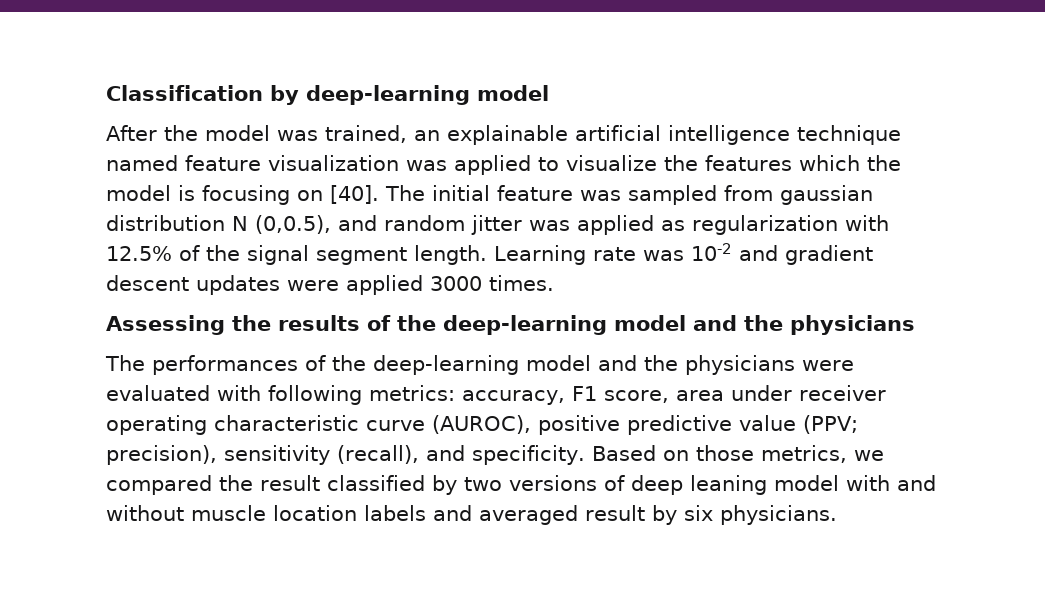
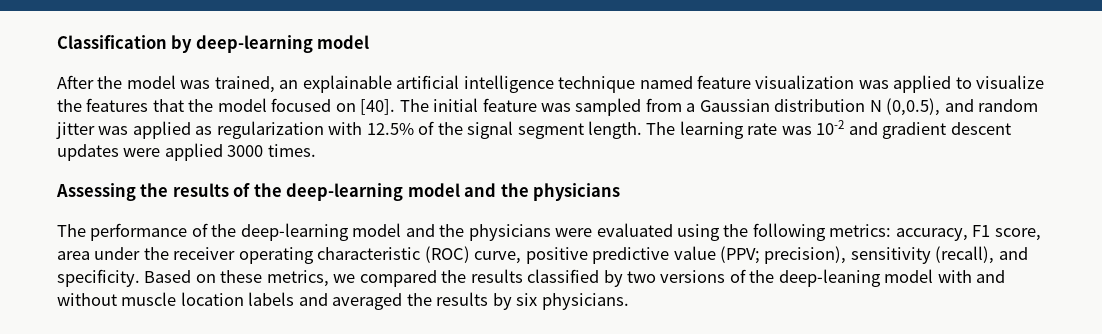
- After the model was trained, an explainable artificial intelligence technique named feature visualization was applied to visualize the features which the model is focusing on [40].
+ After the model was trained, an explainable artificial intelligence technique named feature visualization was applied to visualize the features that the model focused on [40].
- The initial feature was sampled from gaussian distribution N (0,0.5), and random jitter was applied as regularization with 12.5% of the signal segment length.
+ The initial feature was sampled from a Gaussian distribution N (0,0.5), and random jitter was applied as regularization with 12.5% of the signal segment length.
- Learning rate was 10-2 and gradient descent updates were applied 3000 times.
+ The learning rate was 10-2 and gradient descent updates were applied 3000 times.
- The performances of the deep-learning model and the physicians were evaluated with following metrics: accuracy, F1 score, area under receiver operating characteristic curve (AUROC), positive predictive value (PPV; precision), sensitivity (recall), and specificity.
+ The performance of the deep-learning model and the physicians were evaluated using the following metrics: accuracy, F1 score, area under the receiver operating characteristic (ROC) curve, positive predictive value (PPV; precision), sensitivity (recall), and specificity.
- Based on those metrics, we compared the result classified by two versions of deep leaning model with and without muscle location labels and averaged result by six physicians.
+ Based on these metrics, we compared the results classified by two versions of the deep-leaning model with and without muscle location labels and averaged the results by six physicians.

